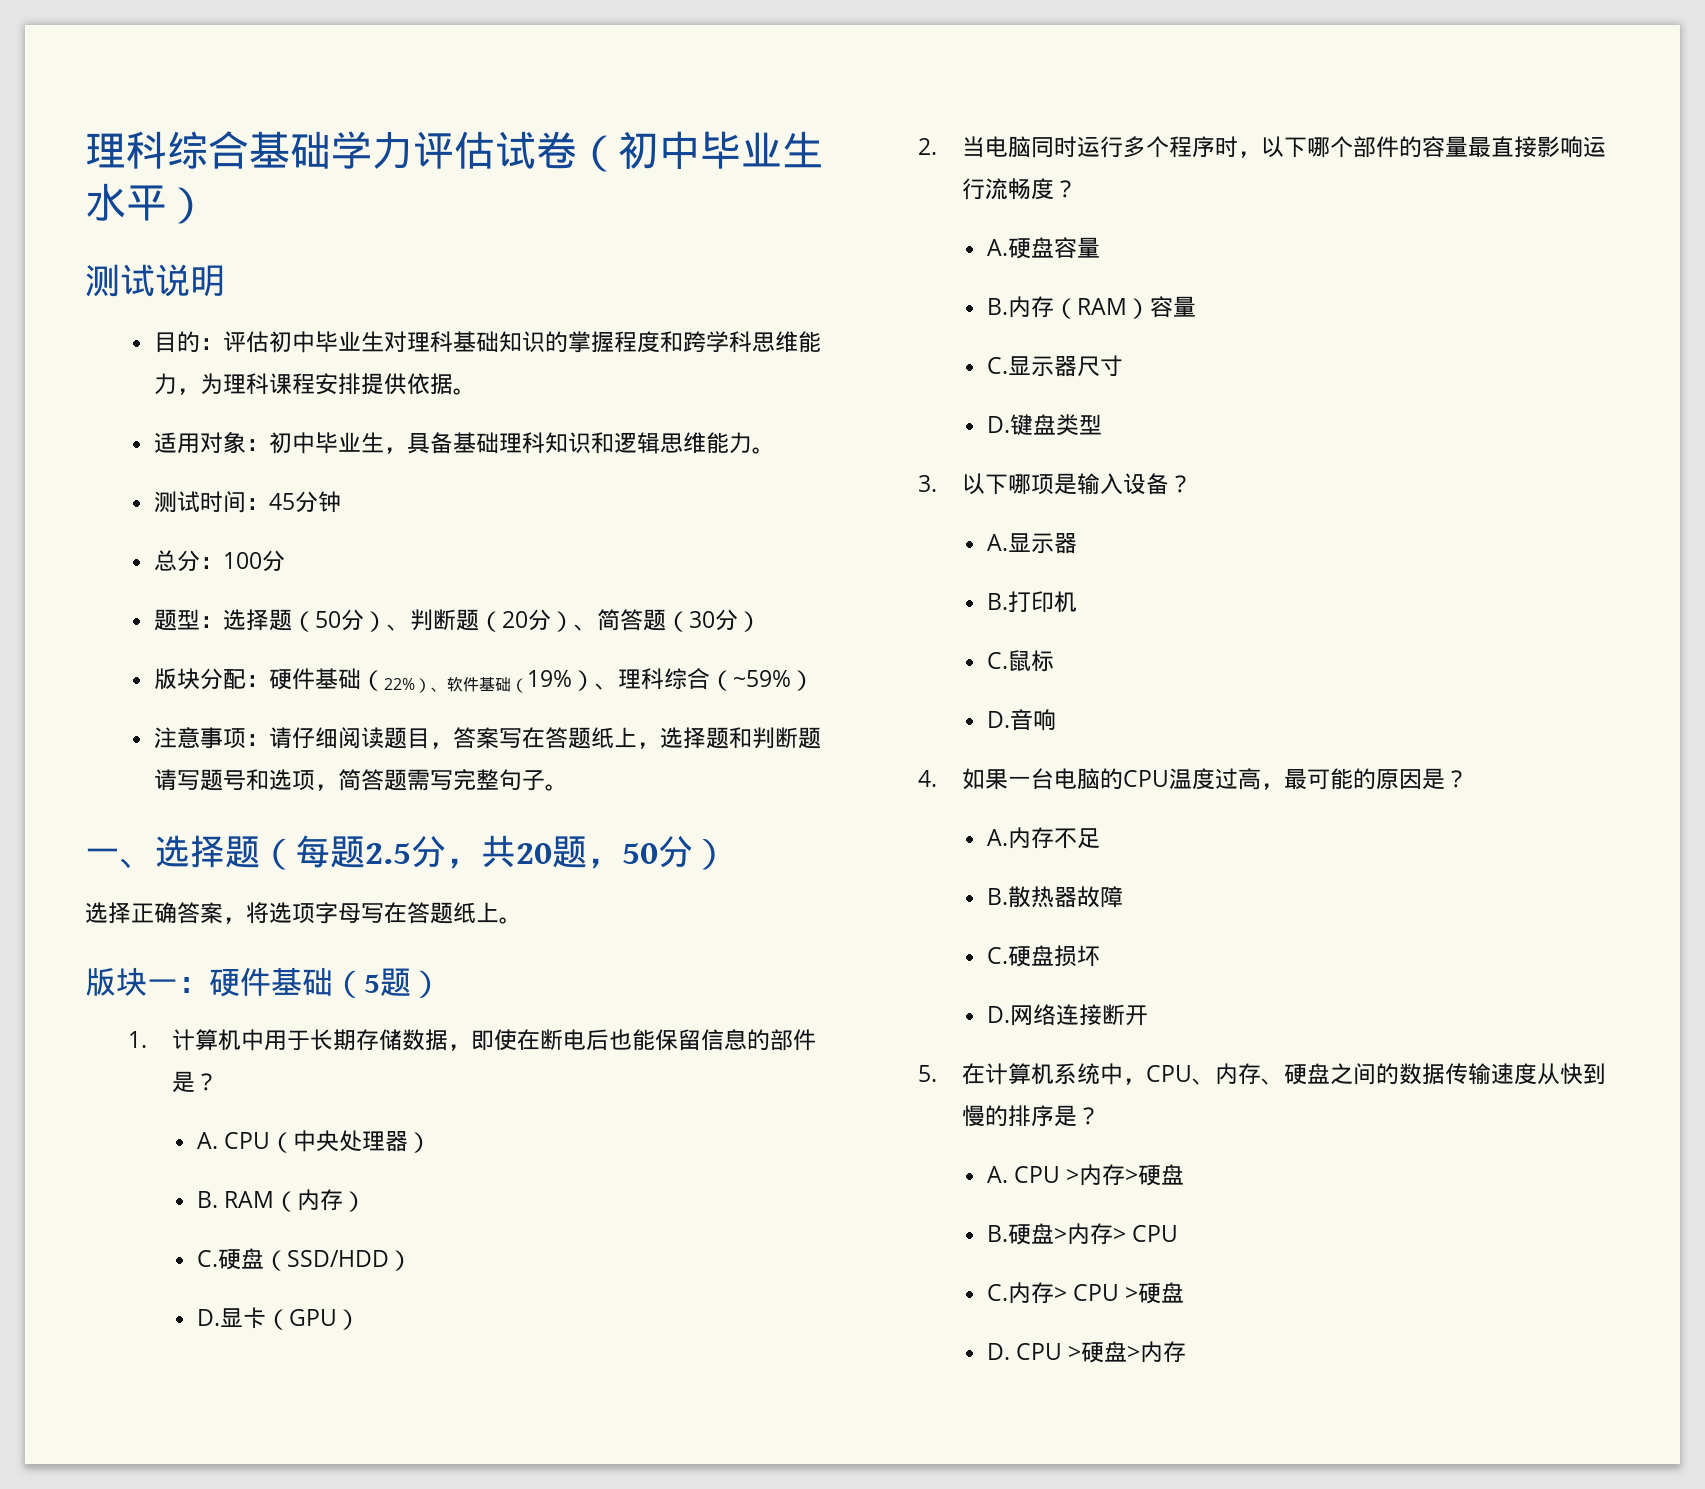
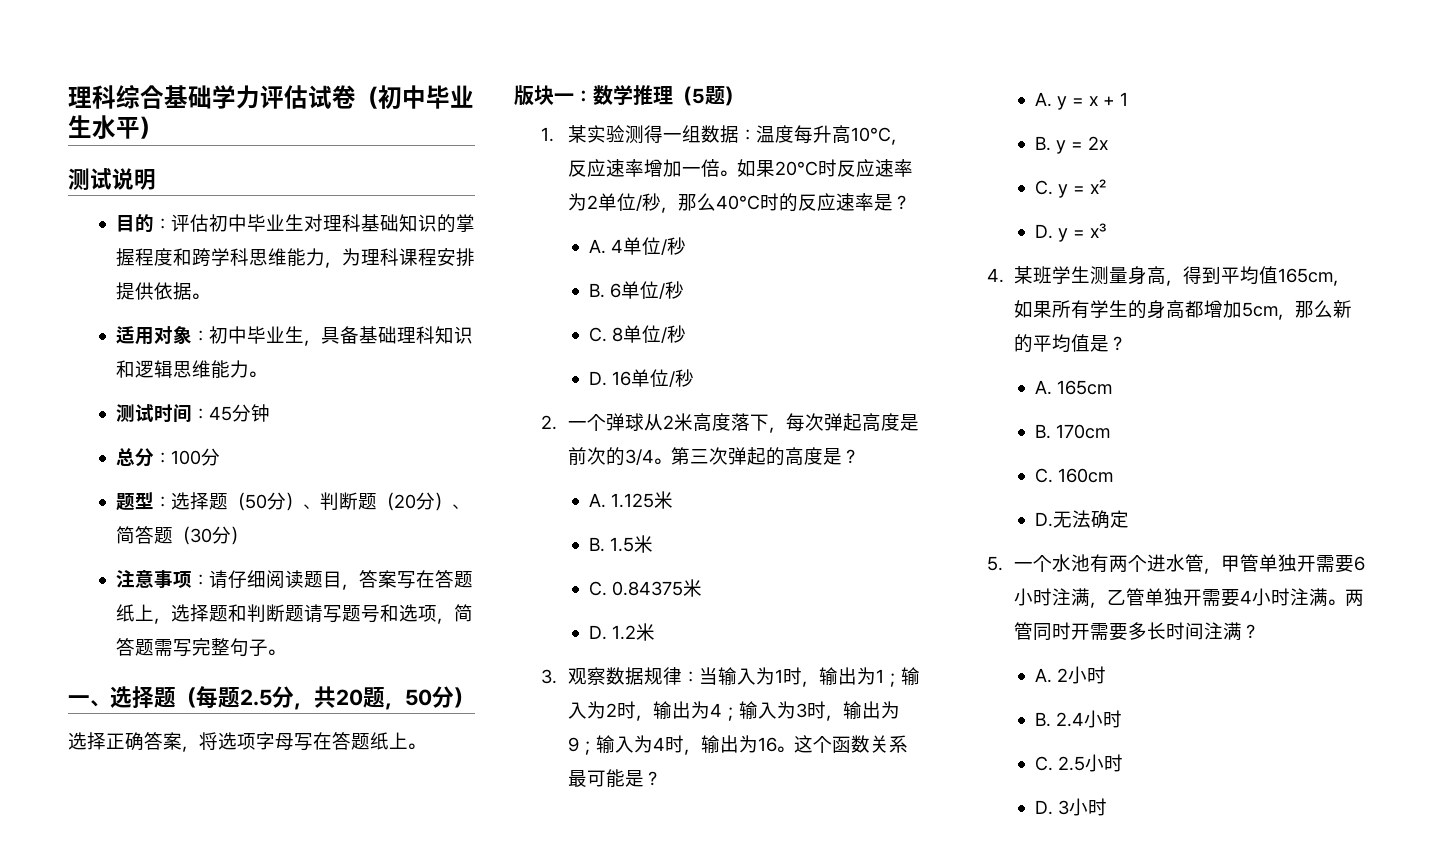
- 版块分配：硬件基础（22%）、软件基础（19%）、理科综合（~59%）
- 版块一：硬件基础（5题）
+ 版块一：数学推理（5题）
- 1.计算机中用于长期存储数据，即使在断电后也能保留信息的部件是？
- A. CPU（中央处理器）
- B. RAM（内存）
- C.硬盘（SSD/HDD）
- D.显卡（GPU）
- 2.当电脑同时运行多个程序时，以下哪个部件的容量最直接影响运行流畅度？
- A.硬盘容量
- B.内存（RAM）容量
- C.显示器尺寸
- D.键盘类型
- 3.以下哪项是输入设备？
- A.显示器
- B.打印机
- C.鼠标
- D.音响
- 4.如果一台电脑的CPU温度过高，最可能的原因是？
- A.内存不足
- B.散热器故障
- C.硬盘损坏
- D.网络连接断开
- 5.在计算机系统中，CPU、内存、硬盘之间的数据传输速度从快到慢的排序是？
- A. CPU >内存>硬盘
- B.硬盘>内存> CPU
- C.内存> CPU >硬盘
- D. CPU >硬盘>内存
+ 1.某实验测得一组数据：温度每升高10°C，反应速率增加一倍。如果20°C时反应速率为2单位/秒，那么40°C时的反应速率是？
+ A. 4单位/秒
+ B. 6单位/秒
+ C. 8单位/秒
+ D. 16单位/秒
+ 2.一个弹球从2米高度落下，每次弹起高度是前次的3/4。第三次弹起的高度是？
+ A. 1.125米
+ B. 1.5米
+ C. 0.84375米
+ D. 1.2米
+ 3.观察数据规律：当输入为1时，输出为1；输入为2时，输出为4；输入为3时，输出为9；输入为4时，输出为16。这个函数关系最可能是？
+ A. y = x + 1
+ B. y = 2x
+ C. y = x²
+ D. y = x³
+ 4.某班学生测量身高，得到平均值165cm，如果所有学生的身高都增加5cm，那么新的平均值是？
+ A. 165cm
+ B. 170cm
+ C. 160cm
+ D.无法确定
+ 5.一个水池有两个进水管，甲管单独开需要6小时注满，乙管单独开需要4小时注满。两管同时开需要多长时间注满？
+ A. 2小时
+ B. 2.4小时
+ C. 2.5小时
+ D. 3小时

